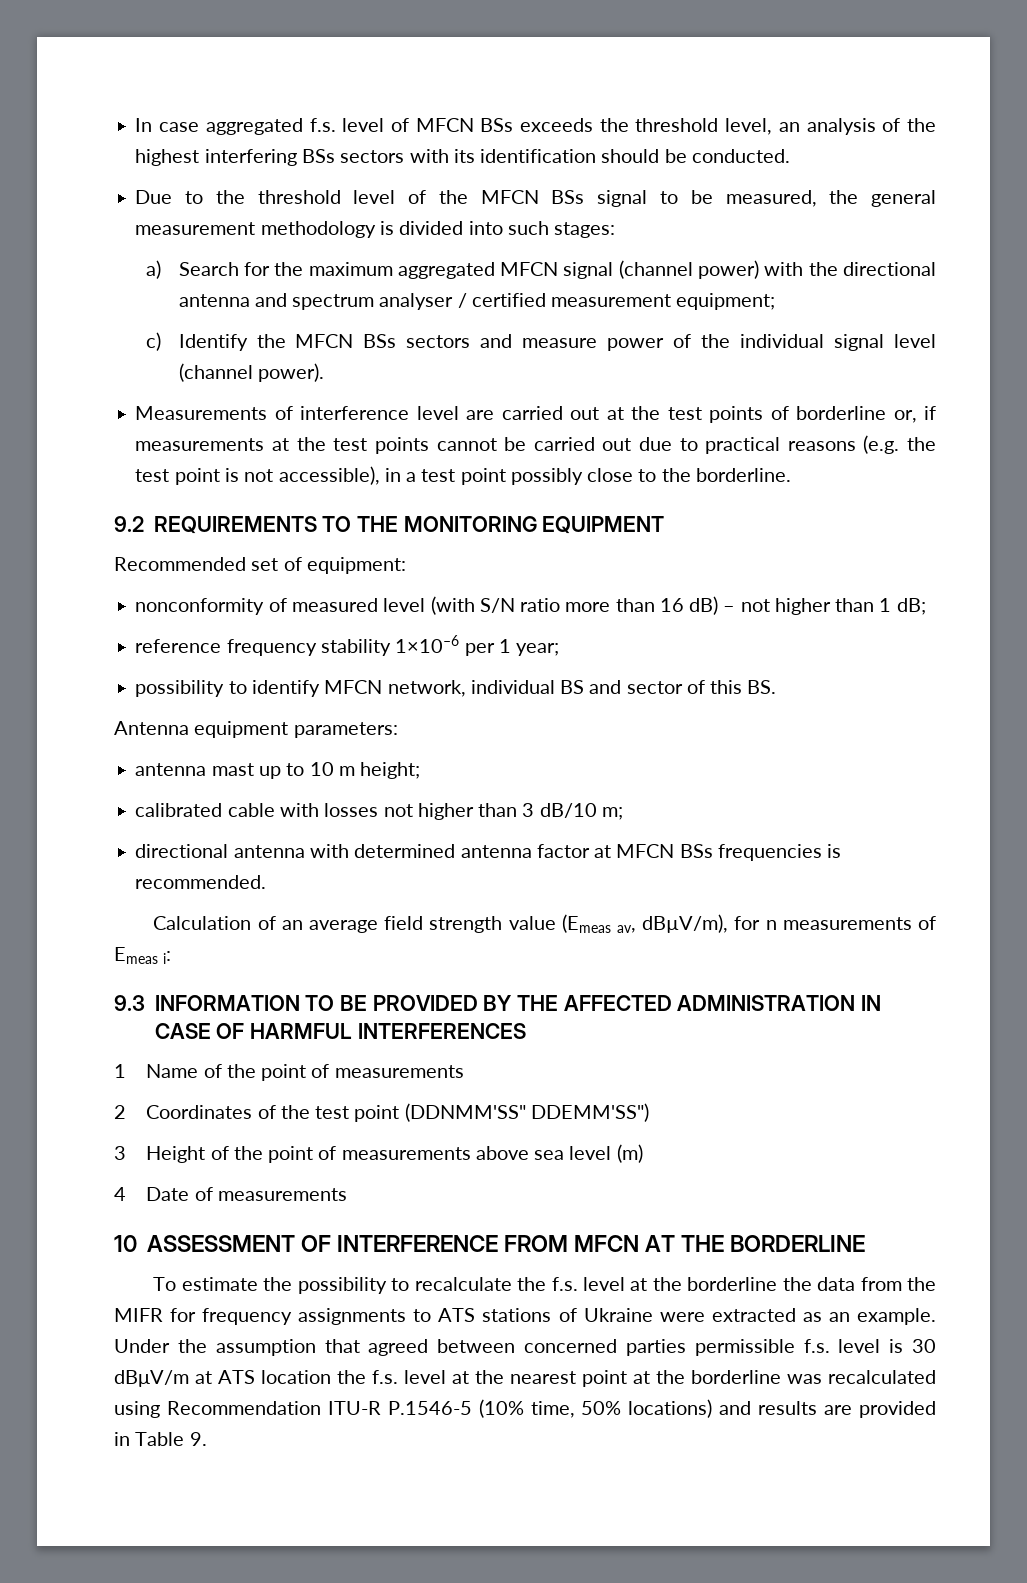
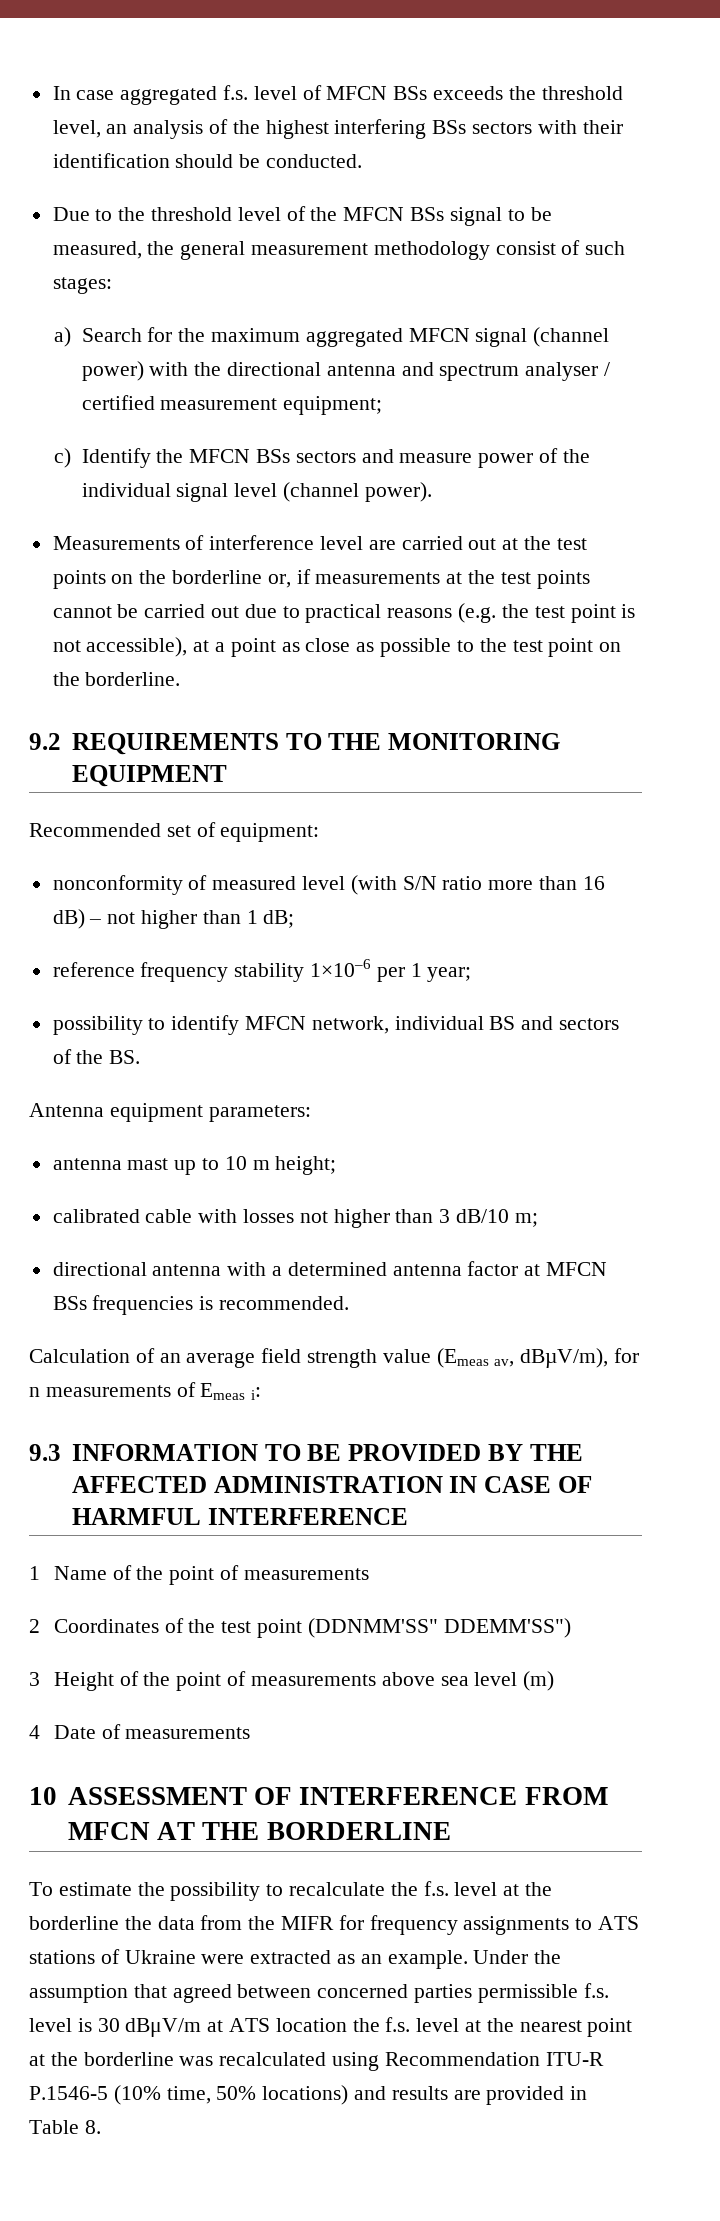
- In case aggregated f.s. level of MFCN BSs exceeds the threshold level, an analysis of the highest interfering BSs sectors with its identification should be conducted.
+ In case aggregated f.s. level of MFCN BSs exceeds the threshold level, an analysis of the highest interfering BSs sectors with their identification should be conducted.
- Due to the threshold level of the MFCN BSs signal to be measured, the general measurement methodology is divided into such stages:
+ Due to the threshold level of the MFCN BSs signal to be measured, the general measurement methodology consist of such stages:
- Measurements of interference level are carried out at the test points of borderline or, if measurements at the test points cannot be carried out due to practical reasons (e.g. the test point is not accessible), in a test point possibly close to the borderline.
+ Measurements of interference level are carried out at the test points on the borderline or, if measurements at the test points cannot be carried out due to practical reasons (e.g. the test point is not accessible), at a point as close as possible to the test point on the borderline.
- possibility to identify MFCN network, individual BS and sector of this BS.
+ possibility to identify MFCN network, individual BS and sectors of the BS.
- directional antenna with determined antenna factor at MFCN BSs frequencies is recommended.
+ directional antenna with a determined antenna factor at MFCN BSs frequencies is recommended.
- 9.3 INFORMATION TO BE PROVIDED BY THE AFFECTED ADMINISTRATION IN CASE OF HARMFUL INTERFERENCES
+ 9.3 INFORMATION TO BE PROVIDED BY THE AFFECTED ADMINISTRATION IN CASE OF HARMFUL INTERFERENCE
- Under the assumption that agreed between concerned parties permissible f.s. level is 30 dBμV/m at ATS location the f.s. level at the nearest point at the borderline was recalculated using Recommendation ITU-R P.1546-5 (10% time, 50% locations) and results are provided in Table 9.
+ Under the assumption that agreed between concerned parties permissible f.s. level is 30 dBμV/m at ATS location the f.s. level at the nearest point at the borderline was recalculated using Recommendation ITU-R P.1546-5 (10% time, 50% locations) and results are provided in Table 8.

